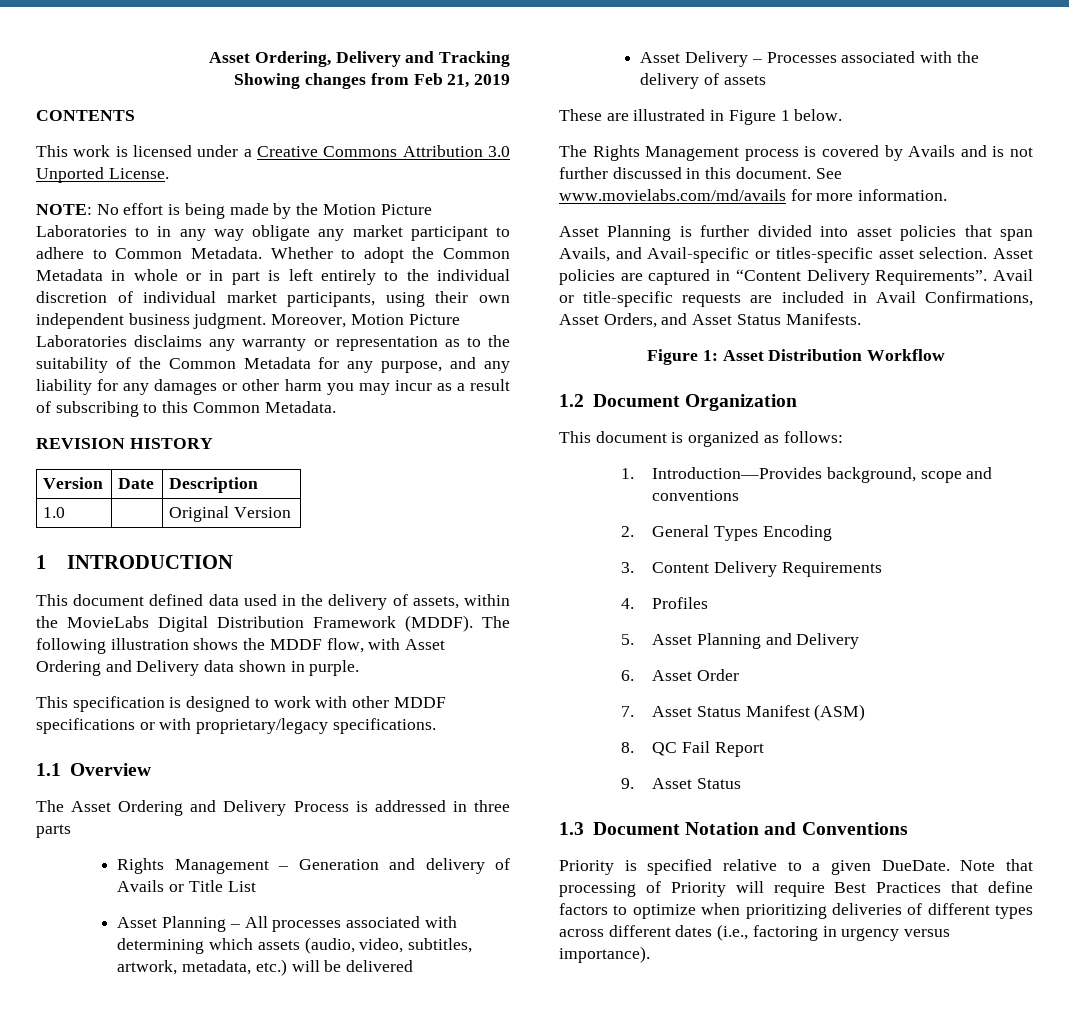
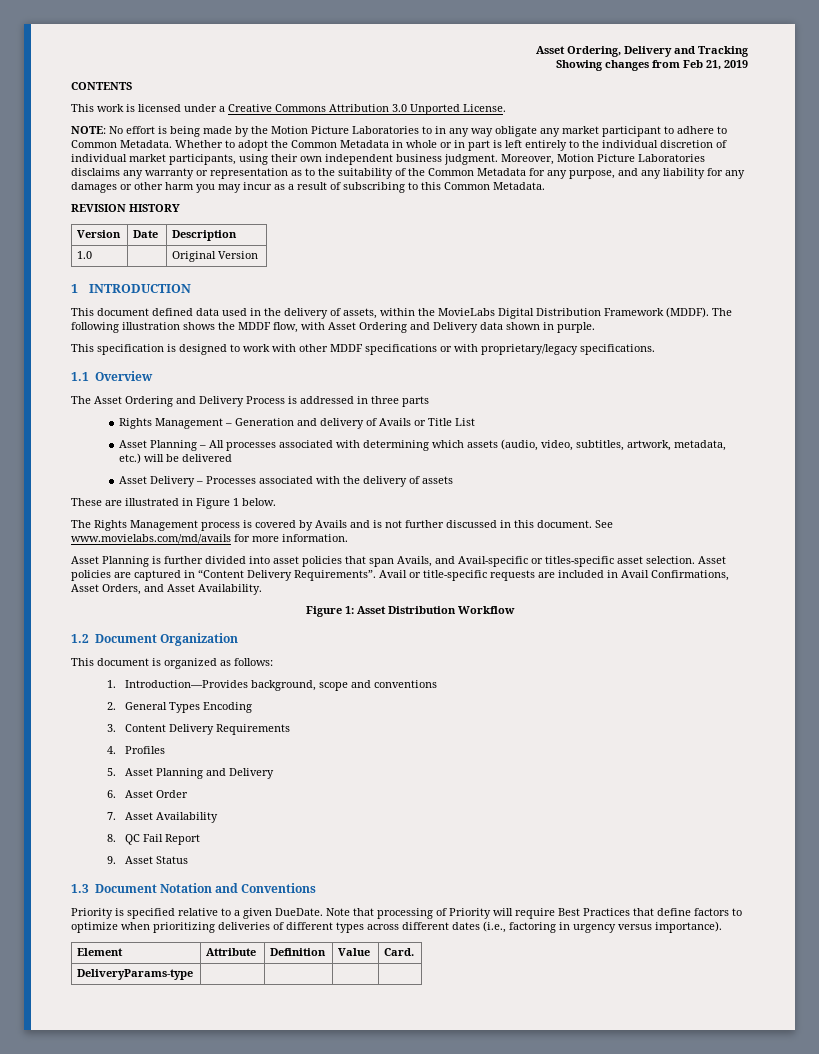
- Avail or title-specific requests are included in Avail Confirmations, Asset Orders, and Asset Status Manifests.
+ Avail or title-specific requests are included in Avail Confirmations, Asset Orders, and Asset Availability.
- 7. Asset Status Manifest (ASM)
+ 7. Asset Availability
+ Element | Attribute | Definition | Value | Card.
+ DeliveryParams-type | | | |

